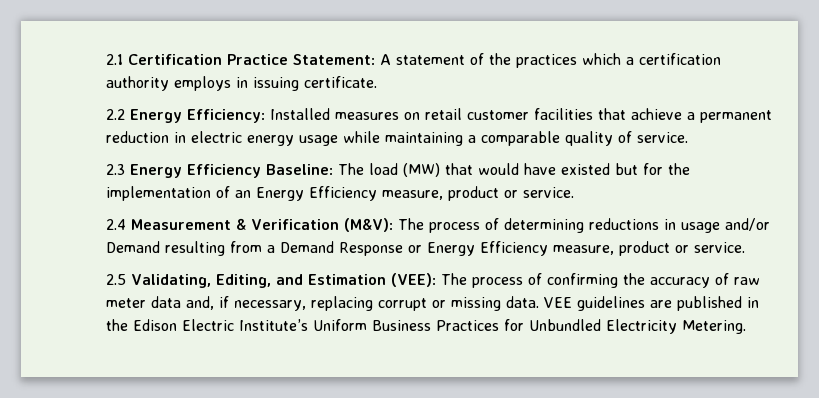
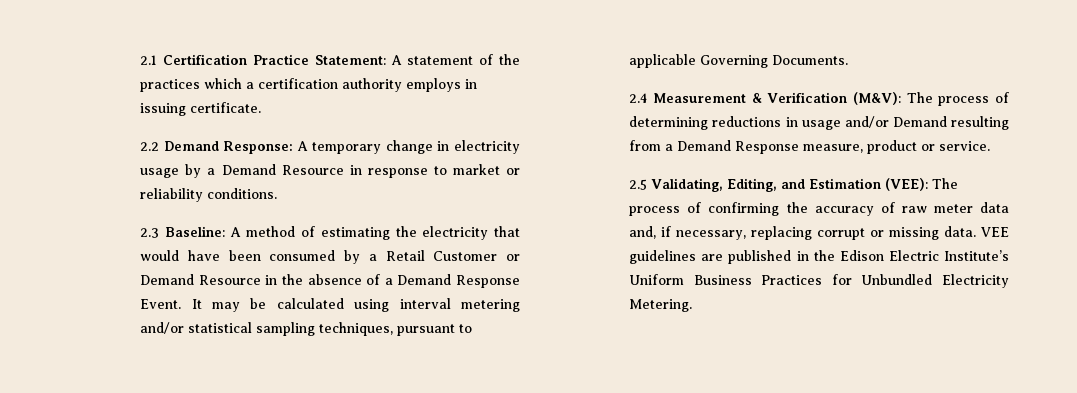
- 2.2 Energy Efficiency: Installed measures on retail customer facilities that achieve a permanent reduction in electric energy usage while maintaining a comparable quality of service.
- 2.3 Energy Efficiency Baseline: The load (MW) that would have existed but for the implementation of an Energy Efficiency measure, product or service.
+ 2.2 Demand Response: A temporary change in electricity usage by a Demand Resource in response to market or reliability conditions.
+ 2.3 Baseline: A method of estimating the electricity that would have been consumed by a Retail Customer or Demand Resource in the absence of a Demand Response Event. It may be calculated using interval metering and/or statistical sampling techniques, pursuant to applicable Governing Documents.
- 2.4 Measurement & Verification (M&V): The process of determining reductions in usage and/or Demand resulting from a Demand Response or Energy Efficiency measure, product or service.
+ 2.4 Measurement & Verification (M&V): The process of determining reductions in usage and/or Demand resulting from a Demand Response measure, product or service.

